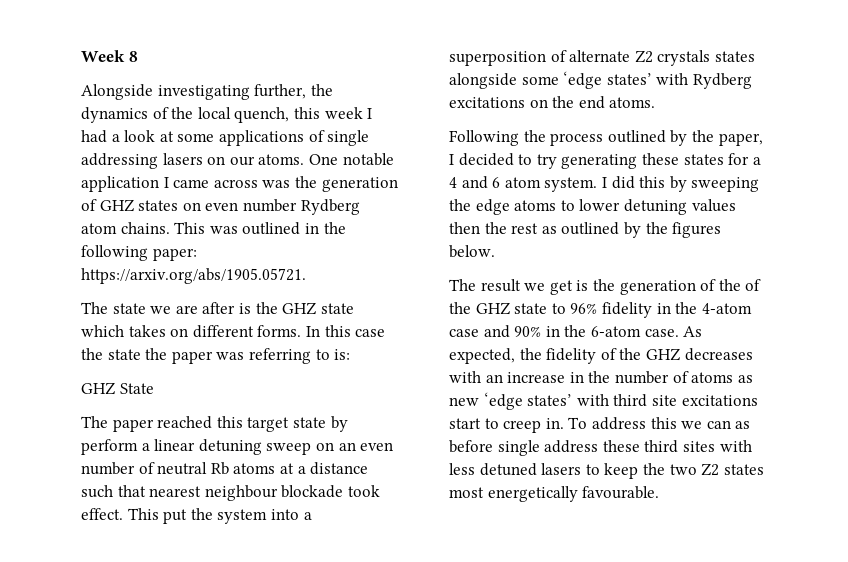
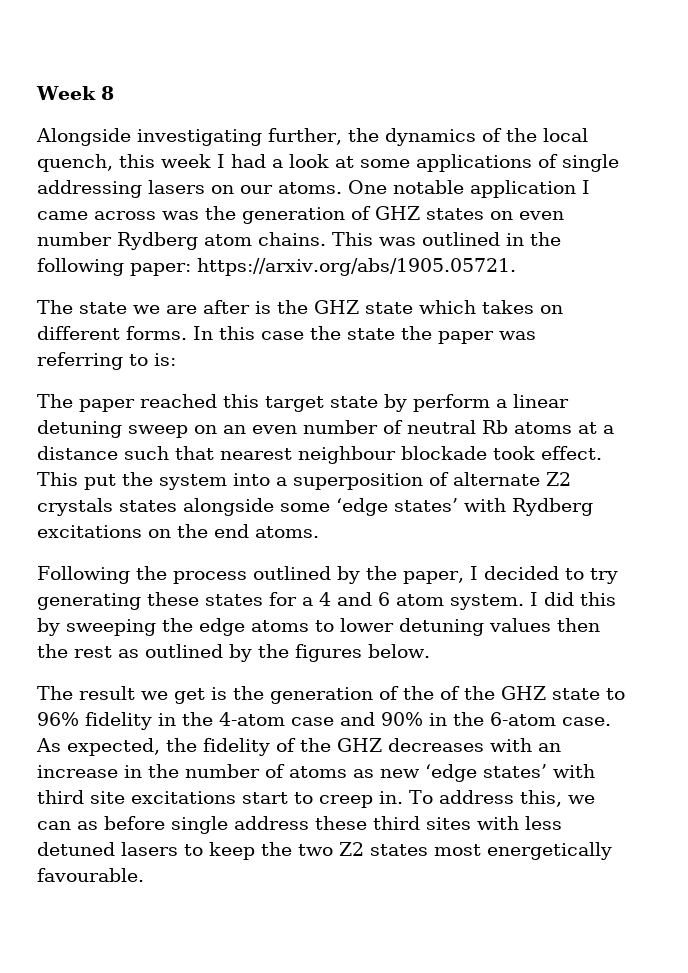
- GHZ State
- To address this we can as before single address these third sites with less detuned lasers to keep the two Z2 states most energetically favourable.
+ To address this, we can as before single address these third sites with less detuned lasers to keep the two Z2 states most energetically favourable.

